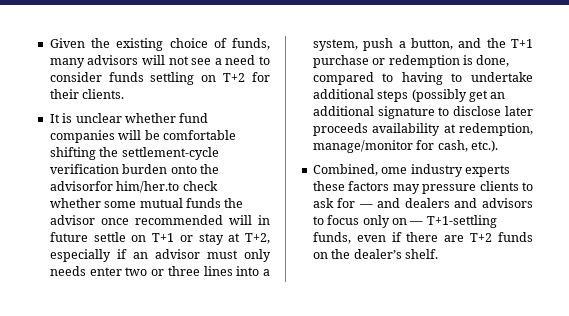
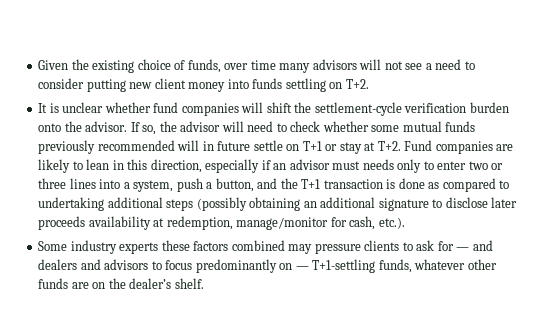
- Given the existing choice of funds, many advisors will not see a need to consider funds settling on T+2 for their clients.
+ Given the existing choice of funds, over time many advisors will not see a need to consider putting new client money into funds settling on T+2.
- It is unclear whether fund companies will be comfortable shifting the settlement-cycle verification burden onto the advisorfor him/her.to check whether some mutual funds the advisor once recommended will in future settle on T+1 or stay at T+2, especially if an advisor must only needs enter two or three lines into a system, push a button, and the T+1 purchase or redemption is done, compared to having to undertake additional steps (possibly get an additional signature to disclose later proceeds availability at redemption, manage/monitor for cash, etc.).
+ It is unclear whether fund companies will shift the settlement-cycle verification burden onto the advisor. If so, the advisor will need to check whether some mutual funds previously recommended will in future settle on T+1 or stay at T+2. Fund companies are likely to lean in this direction, especially if an advisor must needs only to enter two or three lines into a system, push a button, and the T+1 transaction is done as compared to undertaking additional steps (possibly obtaining an additional signature to disclose later proceeds availability at redemption, manage/monitor for cash, etc.).
- Combined, ome industry experts these factors may pressure clients to ask for — and dealers and advisors to focus only on — T+1-settling funds, even if there are T+2 funds on the dealer’s shelf.
+ Some industry experts these factors combined may pressure clients to ask for — and dealers and advisors to focus predominantly on — T+1-settling funds, whatever other funds are on the dealer’s shelf.

